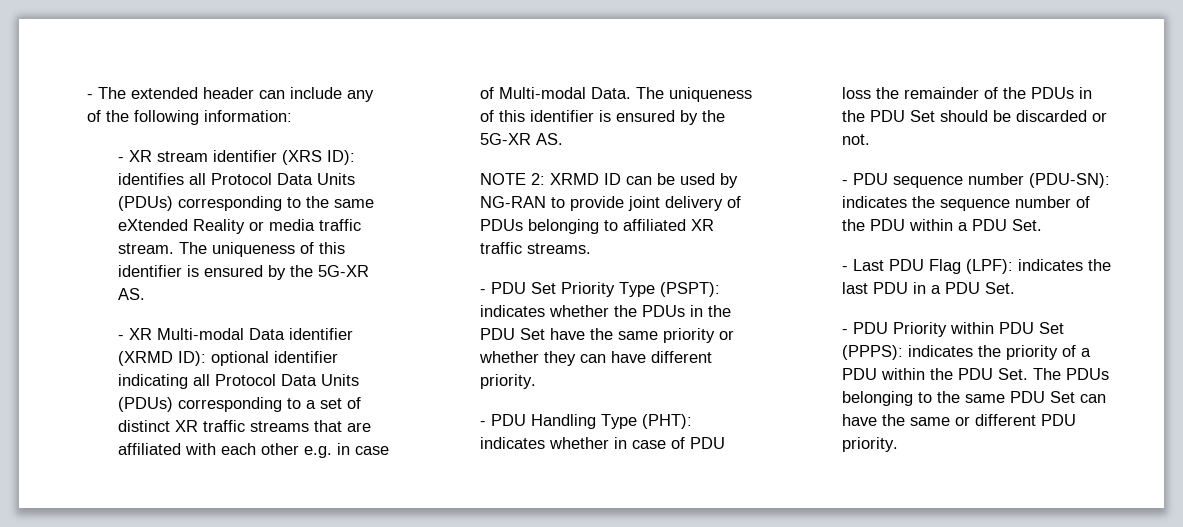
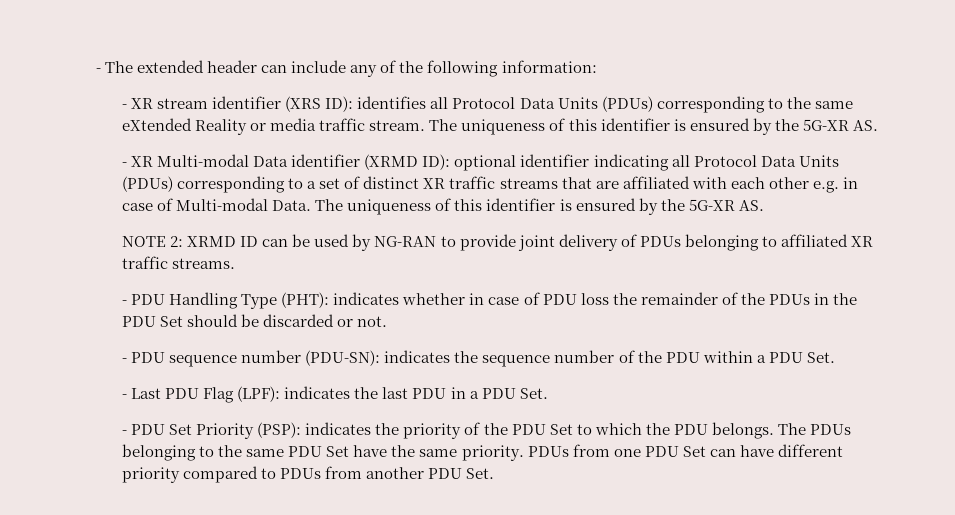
- - PDU Set Priority Type (PSPT): indicates whether the PDUs in the PDU Set have the same priority or whether they can have different priority.
- - PDU Priority within PDU Set (PPPS): indicates the priority of a PDU within the PDU Set. The PDUs belonging to the same PDU Set can have the same or different PDU priority.
+ - PDU Set Priority (PSP): indicates the priority of the PDU Set to which the PDU belongs. The PDUs belonging to the same PDU Set have the same priority. PDUs from one PDU Set can have different priority compared to PDUs from another PDU Set.

